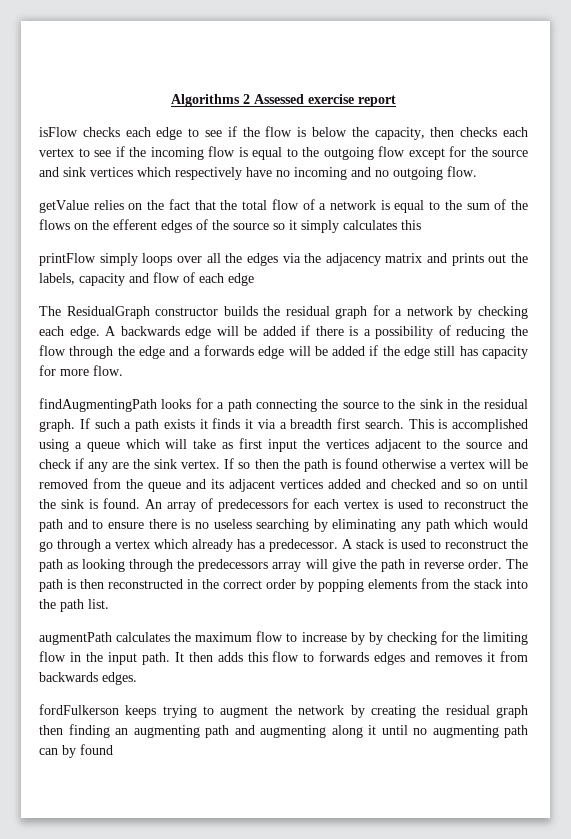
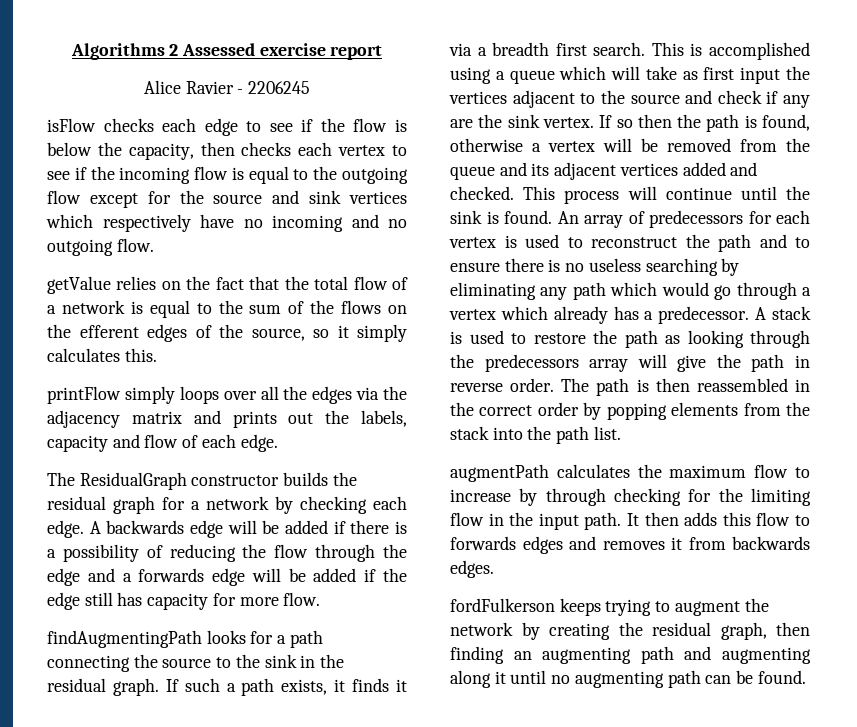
+ Alice Ravier - 2206245
- getValue relies on the fact that the total flow of a network is equal to the sum of the flows on the efferent edges of the source so it simply calculates this
+ getValue relies on the fact that the total flow of a network is equal to the sum of the flows on the efferent edges of the source, so it simply calculates this.
- printFlow simply loops over all the edges via the adjacency matrix and prints out the labels, capacity and flow of each edge
+ printFlow simply loops over all the edges via the adjacency matrix and prints out the labels, capacity and flow of each edge.
- If such a path exists it finds it via a breadth first search.
+ If such a path exists, it finds it via a breadth first search.
- If so then the path is found otherwise a vertex will be removed from the queue and its adjacent vertices added and checked and so on until the sink is found.
+ If so then the path is found, otherwise a vertex will be removed from the queue and its adjacent vertices added and checked. This process will continue until the sink is found.
- A stack is used to reconstruct the path as looking through the predecessors array will give the path in reverse order.
+ A stack is used to restore the path as looking through the predecessors array will give the path in reverse order.
- The path is then reconstructed in the correct order by popping elements from the stack into the path list.
+ The path is then reassembled in the correct order by popping elements from the stack into the path list.
- augmentPath calculates the maximum flow to increase by by checking for the limiting flow in the input path.
+ augmentPath calculates the maximum flow to increase by through checking for the limiting flow in the input path.
- fordFulkerson keeps trying to augment the network by creating the residual graph then finding an augmenting path and augmenting along it until no augmenting path can by found
+ fordFulkerson keeps trying to augment the network by creating the residual graph, then finding an augmenting path and augmenting along it until no augmenting path can be found.

